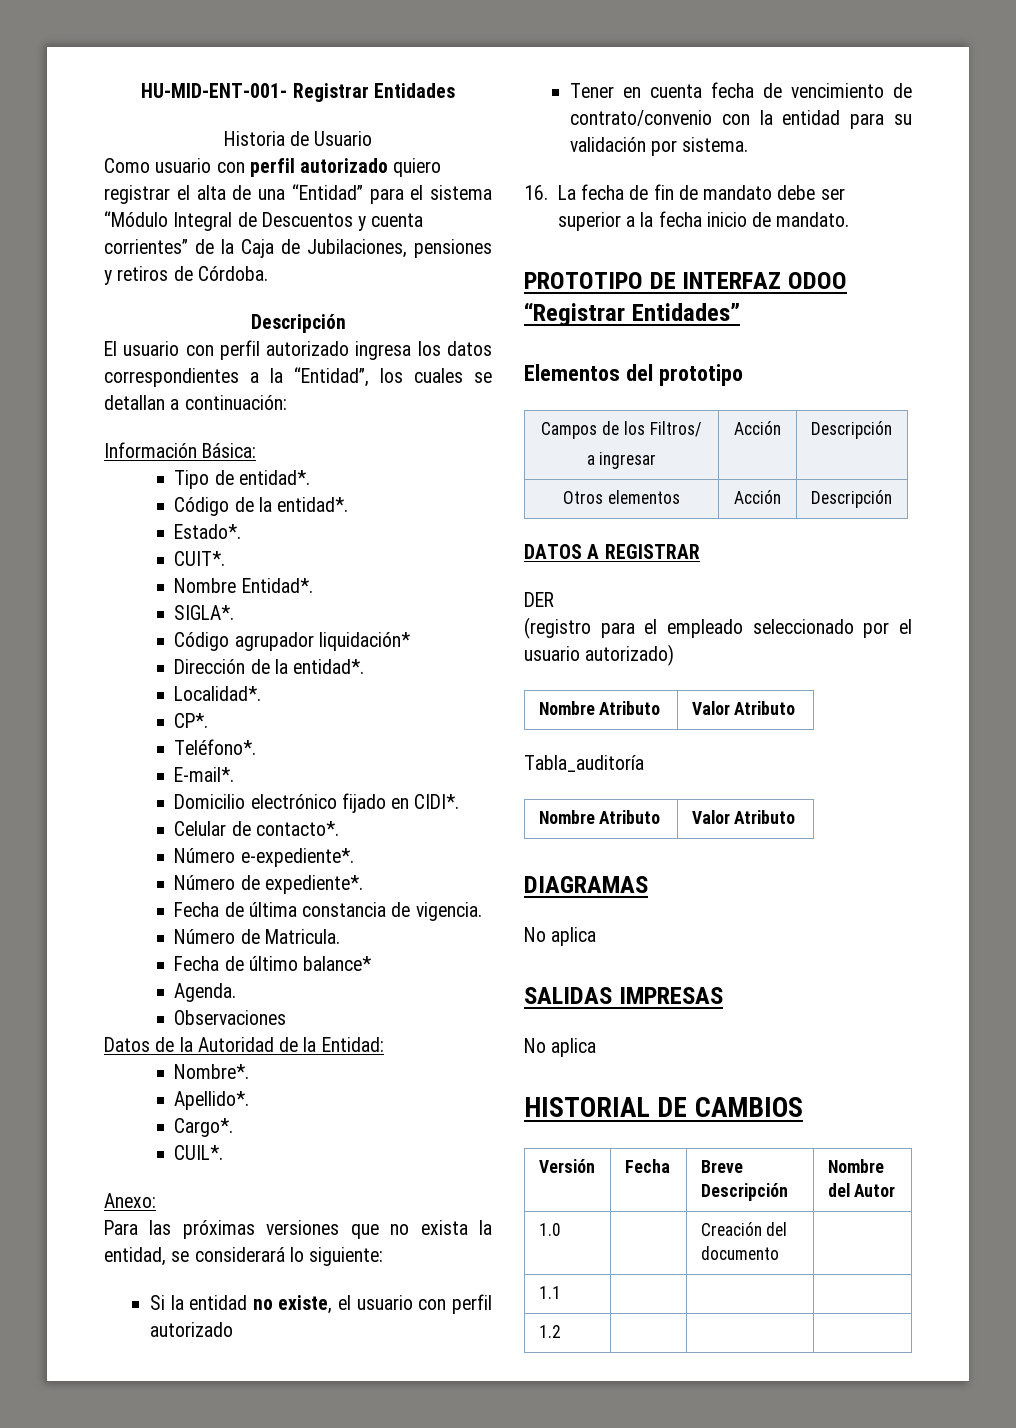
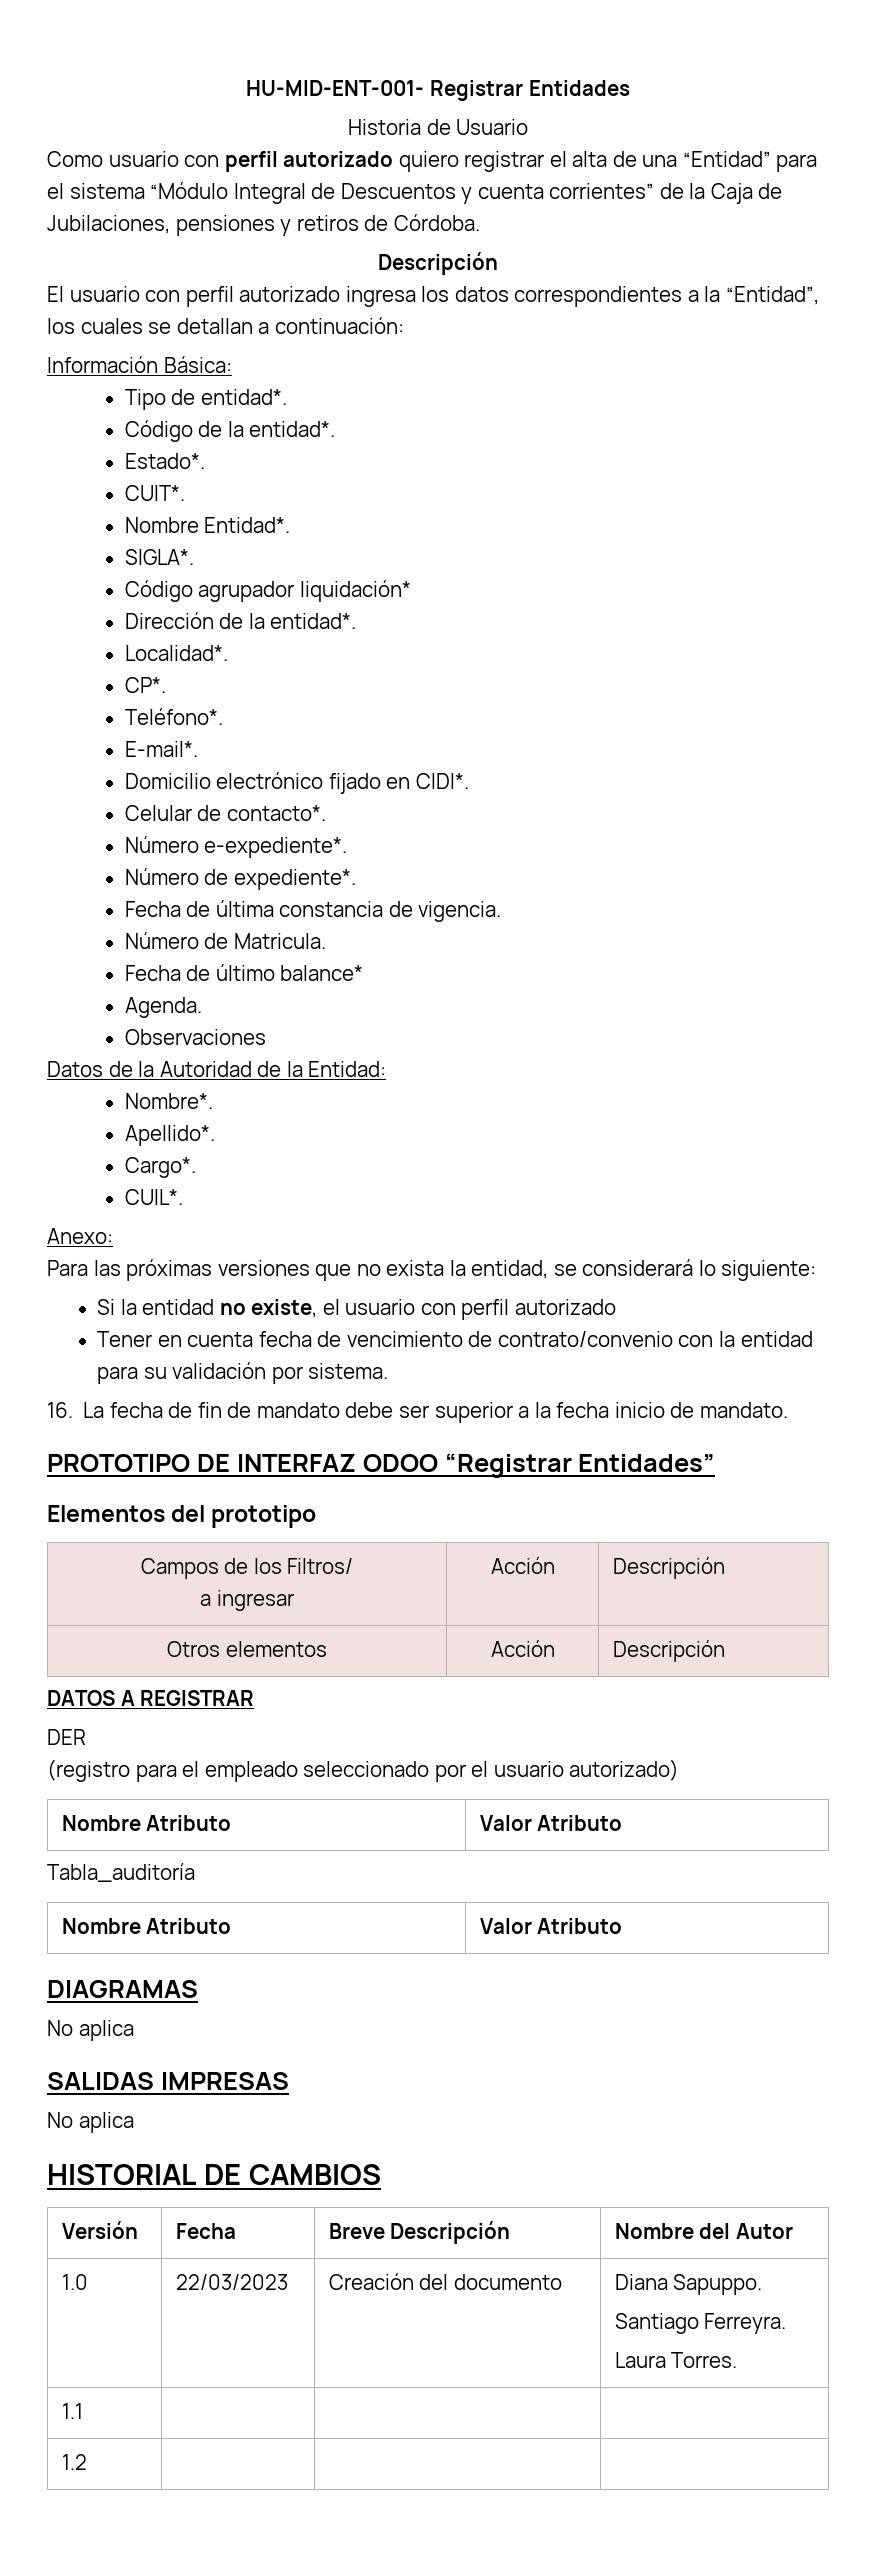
- 1.0 | | Creación del documento |
+ 1.0 | 22/03/2023 | Creación del documento | Diana Sapuppo.
+ Santiago Ferreyra.
+ Laura Torres.

